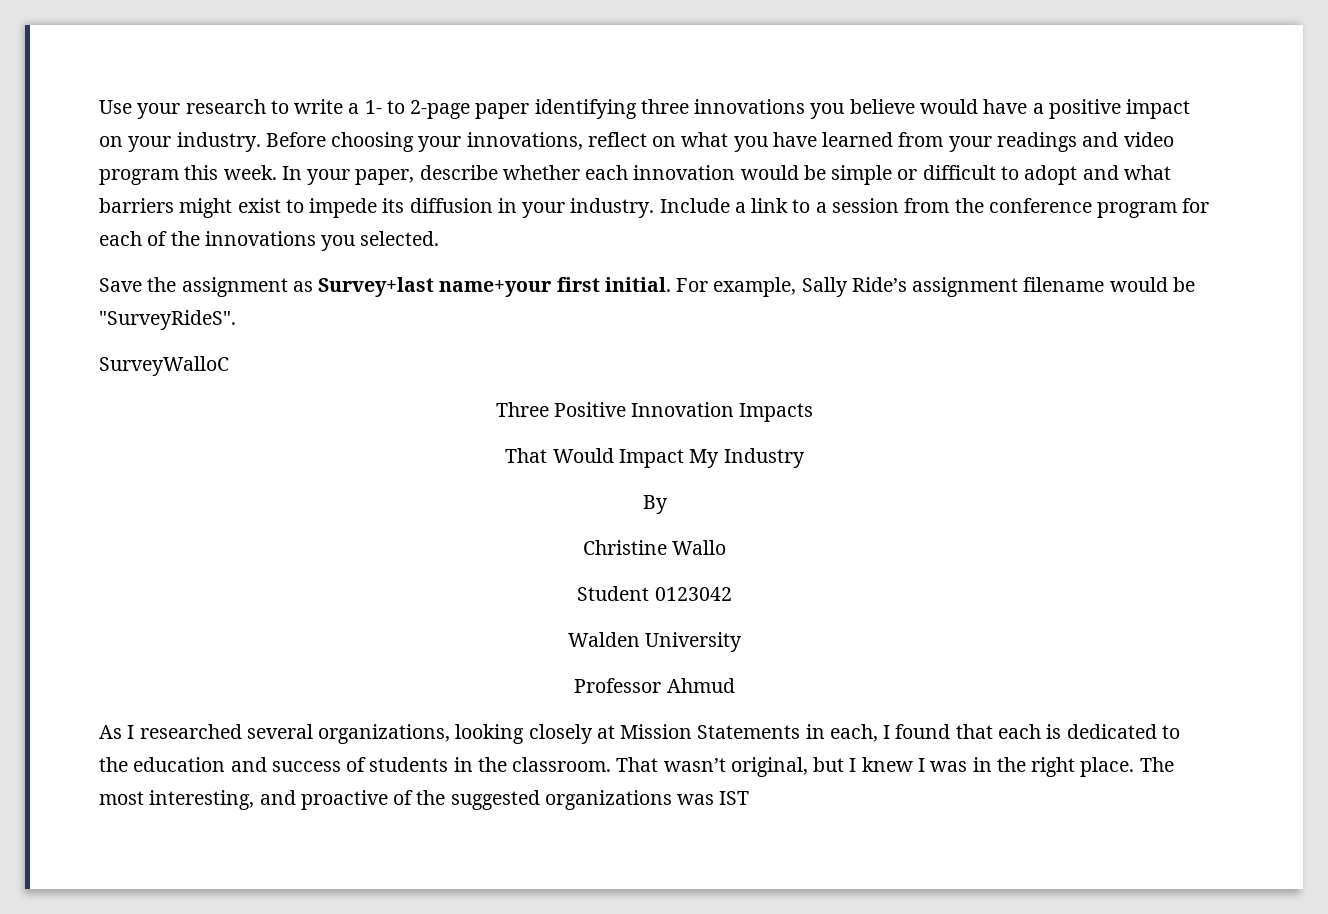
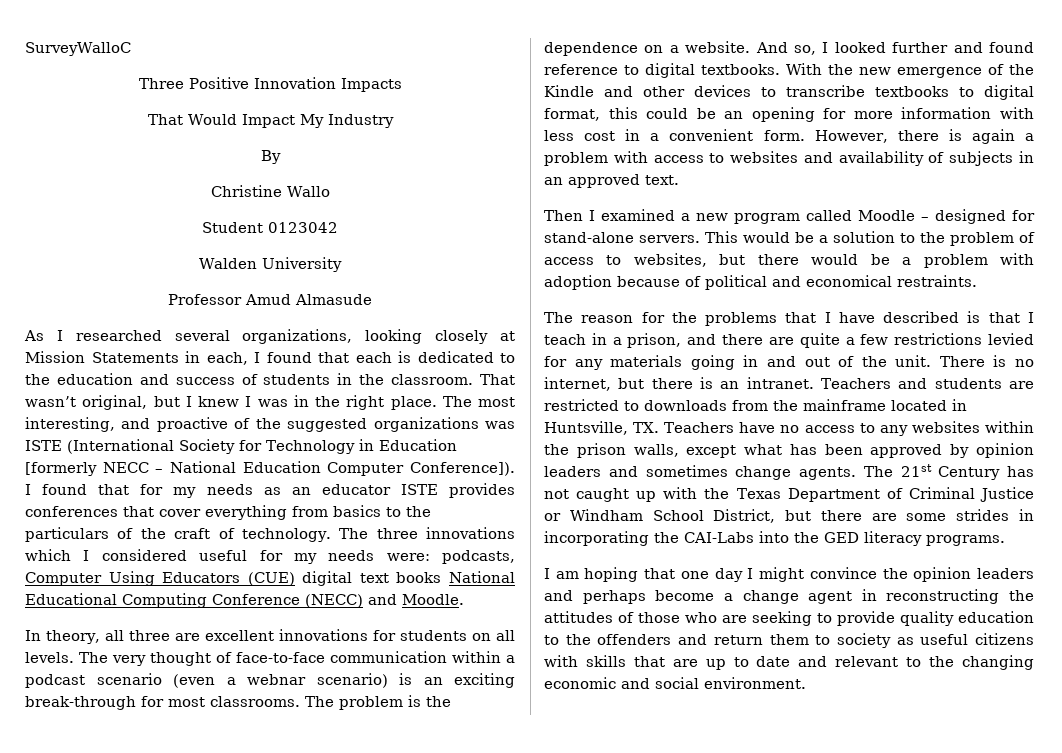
- Use your research to write a 1- to 2-page paper identifying three innovations you believe would have a positive impact on your industry. Before choosing your innovations, reflect on what you have learned from your readings and video program this week. In your paper, describe whether each innovation would be simple or difficult to adopt and what barriers might exist to impede its diffusion in your industry. Include a link to a session from the conference program for each of the innovations you selected.
- Save the assignment as Survey+last name+your first initial. For example, Sally Ride’s assignment filename would be "SurveyRideS".
- Professor Ahmud
+ Professor Amud Almasude
- The most interesting, and proactive of the suggested organizations was IST
+ The most interesting, and proactive of the suggested organizations was ISTE (International Society for Technology in Education [formerly NECC – National Education Computer Conference]). I found that for my needs as an educator ISTE provides conferences that cover everything from basics to the particulars of the craft of technology. The three innovations which I considered useful for my needs were: podcasts, Computer Using Educators (CUE) digital text books National Educational Computing Conference (NECC) and Moodle.
+ In theory, all three are excellent innovations for students on all levels. The very thought of face-to-face communication within a podcast scenario (even a webnar scenario) is an exciting break-through for most classrooms. The problem is the dependence on a website. And so, I looked further and found reference to digital textbooks. With the new emergence of the Kindle and other devices to transcribe textbooks to digital format, this could be an opening for more information with less cost in a convenient form. However, there is again a problem with access to websites and availability of subjects in an approved text.
+ Then I examined a new program called Moodle – designed for stand-alone servers. This would be a solution to the problem of access to websites, but there would be a problem with adoption because of political and economical restraints.
+ The reason for the problems that I have described is that I teach in a prison, and there are quite a few restrictions levied for any materials going in and out of the unit. There is no internet, but there is an intranet. Teachers and students are restricted to downloads from the mainframe located in Huntsville, TX. Teachers have no access to any websites within the prison walls, except what has been approved by opinion leaders and sometimes change agents. The 21st Century has not caught up with the Texas Department of Criminal Justice or Windham School District, but there are some strides in incorporating the CAI-Labs into the GED literacy programs.
+ I am hoping that one day I might convince the opinion leaders and perhaps become a change agent in reconstructing the attitudes of those who are seeking to provide quality education to the offenders and return them to society as useful citizens with skills that are up to date and relevant to the changing economic and social environment.

